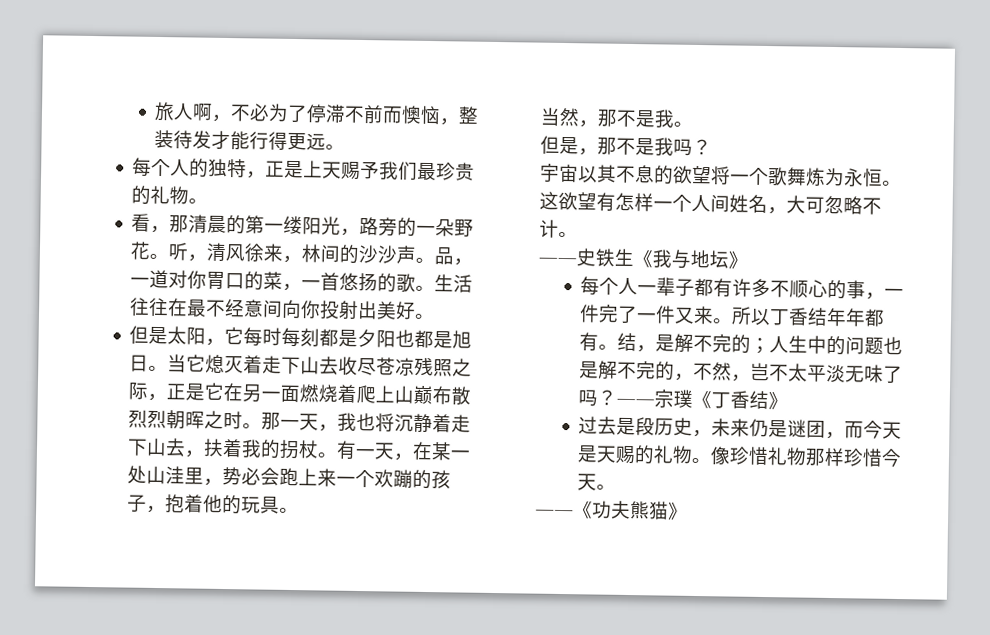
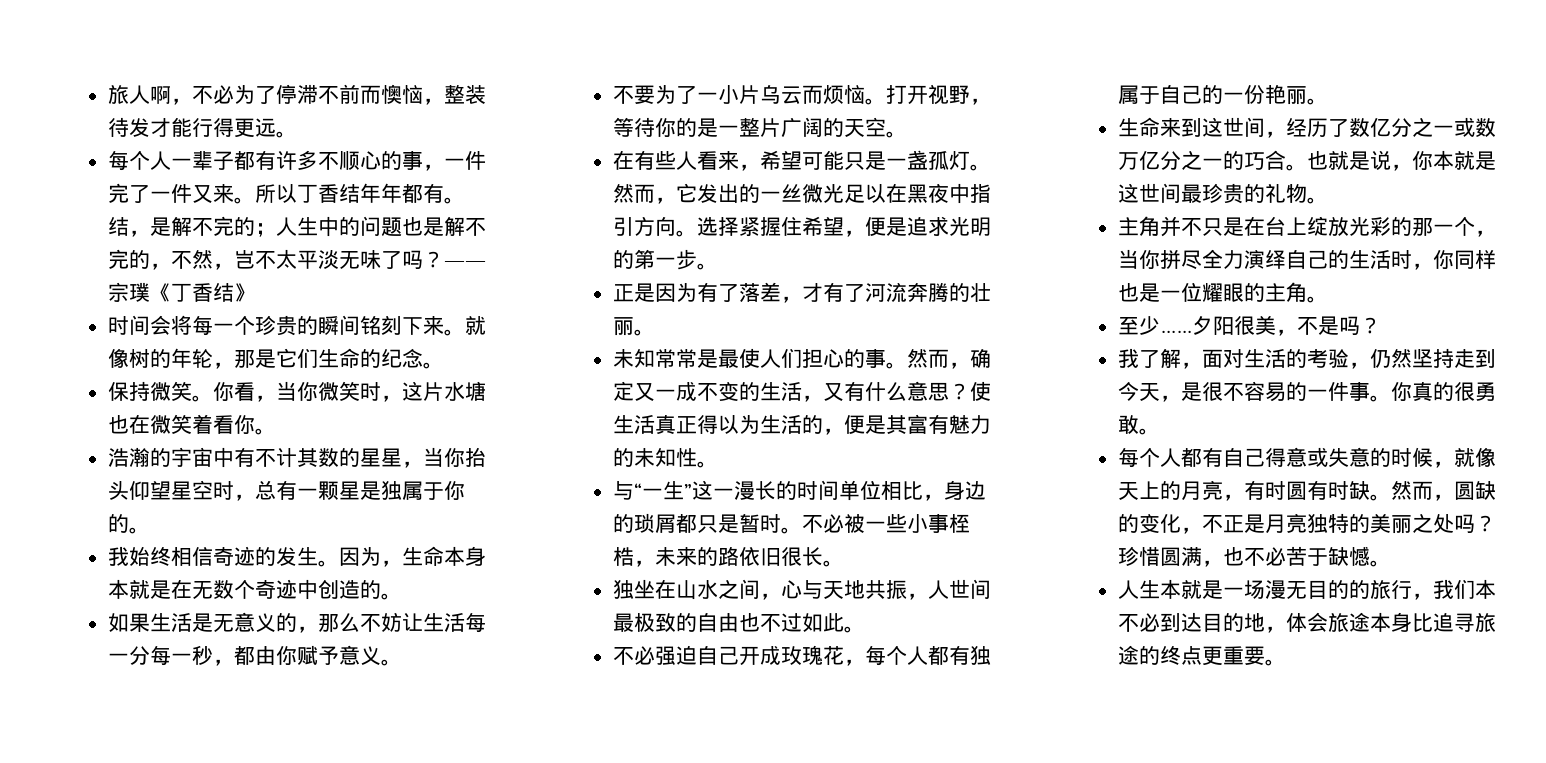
- 每个人的独特，正是上天赐予我们最珍贵的礼物。
- 看，那清晨的第一缕阳光，路旁的一朵野花。听，清风徐来，林间的沙沙声。品，一道对你胃口的菜，一首悠扬的歌。生活往往在最不经意间向你投射出美好。
- 但是太阳，它每时每刻都是夕阳也都是旭日。当它熄灭着走下山去收尽苍凉残照之际，正是它在另一面燃烧着爬上山巅布散烈烈朝晖之时。那一天，我也将沉静着走下山去，扶着我的拐杖。有一天，在某一处山洼里，势必会跑上来一个欢蹦的孩子，抱着他的玩具。
- 当然，那不是我。
- 但是，那不是我吗？
- 宇宙以其不息的欲望将一个歌舞炼为永恒。这欲望有怎样一个人间姓名，大可忽略不计。
- ——史铁生《我与地坛》
- 过去是段历史，未来仍是谜团，而今天是天赐的礼物。像珍惜礼物那样珍惜今天。
- ——《功夫熊猫》
+ 时间会将每一个珍贵的瞬间铭刻下来。就像树的年轮，那是它们生命的纪念。
+ 保持微笑。你看，当你微笑时，这片水塘也在微笑着看你。
+ 浩瀚的宇宙中有不计其数的星星，当你抬头仰望星空时，总有一颗星是独属于你的。
+ 我始终相信奇迹的发生。因为，生命本身本就是在无数个奇迹中创造的。
+ 如果生活是无意义的，那么不妨让生活每一分每一秒，都由你赋予意义。
+ 不要为了一小片乌云而烦恼。打开视野，等待你的是一整片广阔的天空。
+ 在有些人看来，希望可能只是一盏孤灯。然而，它发出的一丝微光足以在黑夜中指引方向。选择紧握住希望，便是追求光明的第一步。
+ 正是因为有了落差，才有了河流奔腾的壮丽。
+ 未知常常是最使人们担心的事。然而，确定又一成不变的生活，又有什么意思？使生活真正得以为生活的，便是其富有魅力的未知性。
+ 与“一生”这一漫长的时间单位相比，身边的琐屑都只是暂时。不必被一些小事桎梏，未来的路依旧很长。
+ 独坐在山水之间，心与天地共振，人世间最极致的自由也不过如此。
+ 不必强迫自己开成玫瑰花，每个人都有独属于自己的一份艳丽。
+ 生命来到这世间，经历了数亿分之一或数万亿分之一的巧合。也就是说，你本就是这世间最珍贵的礼物。
+ 主角并不只是在台上绽放光彩的那一个，当你拼尽全力演绎自己的生活时，你同样也是一位耀眼的主角。
+ 至少……夕阳很美，不是吗？
+ 我了解，面对生活的考验，仍然坚持走到今天，是很不容易的一件事。你真的很勇敢。
+ 每个人都有自己得意或失意的时候，就像天上的月亮，有时圆有时缺。然而，圆缺的变化，不正是月亮独特的美丽之处吗？珍惜圆满，也不必苦于缺憾。
+ 人生本就是一场漫无目的的旅行，我们本不必到达目的地，体会旅途本身比追寻旅途的终点更重要。

